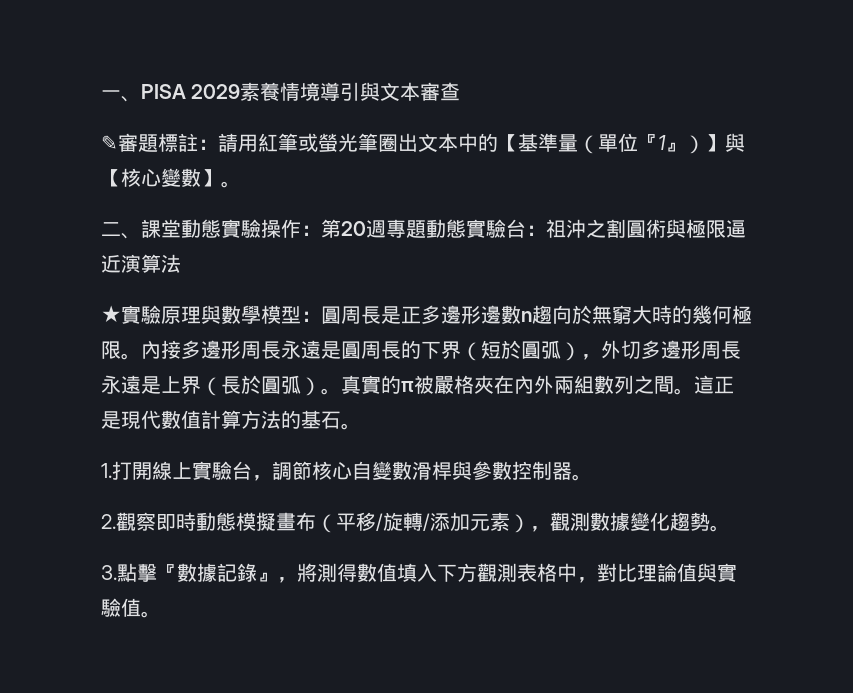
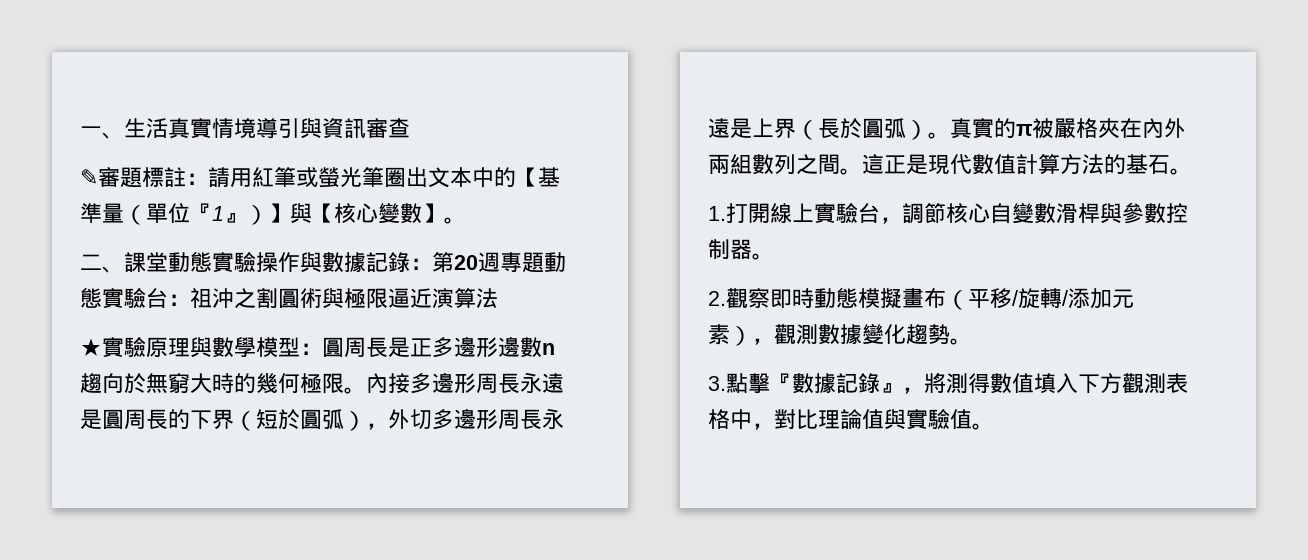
- 一、PISA 2029素養情境導引與文本審查
+ 一、生活真實情境導引與資訊審查
- 二、課堂動態實驗操作：第20週專題動態實驗台：祖沖之割圓術與極限逼近演算法
+ 二、課堂動態實驗操作與數據記錄：第20週專題動態實驗台：祖沖之割圓術與極限逼近演算法

